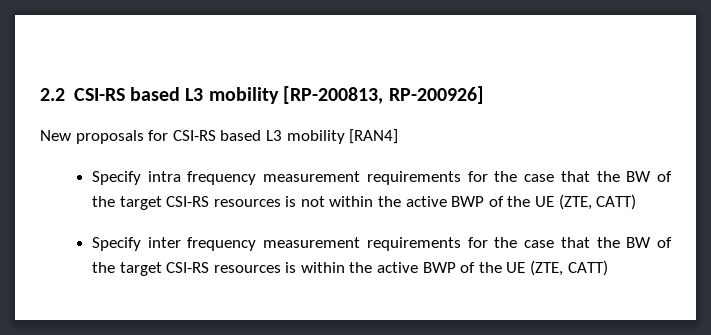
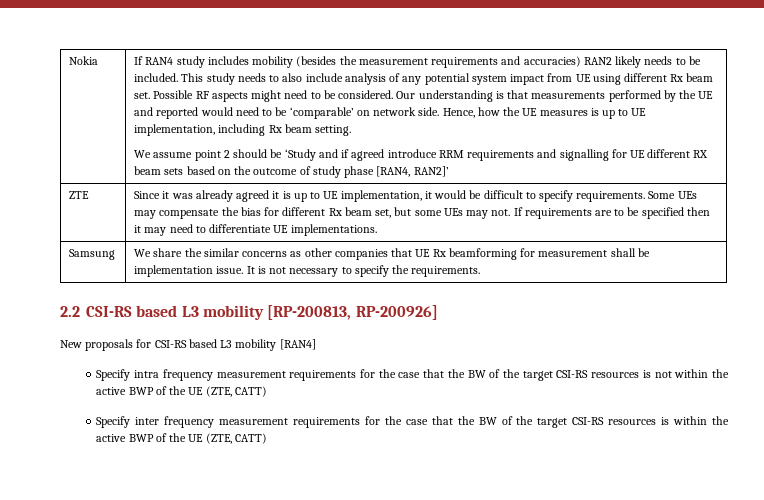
+ Nokia | If RAN4 study includes mobility (besides the measurement requirements and accuracies) RAN2 likely needs to be included. This study needs to also include analysis of any potential system impact from UE using different Rx beam set. Possible RF aspects might need to be considered. Our understanding is that measurements performed by the UE and reported would need to be ‘comparable’ on network side. Hence, how the UE measures is up to UE implementation, including Rx beam setting.
+ We assume point 2 should be ‘Study and if agreed introduce RRM requirements and signalling for UE different RX beam sets based on the outcome of study phase [RAN4, RAN2]’
+ ZTE | Since it was already agreed it is up to UE implementation, it would be difficult to specify requirements. Some UEs may compensate the bias for different Rx beam set, but some UEs may not. If requirements are to be specified then it may need to differentiate UE implementations.
+ Samsung | We share the similar concerns as other companies that UE Rx beamforming for measurement shall be implementation issue. It is not necessary to specify the requirements.

